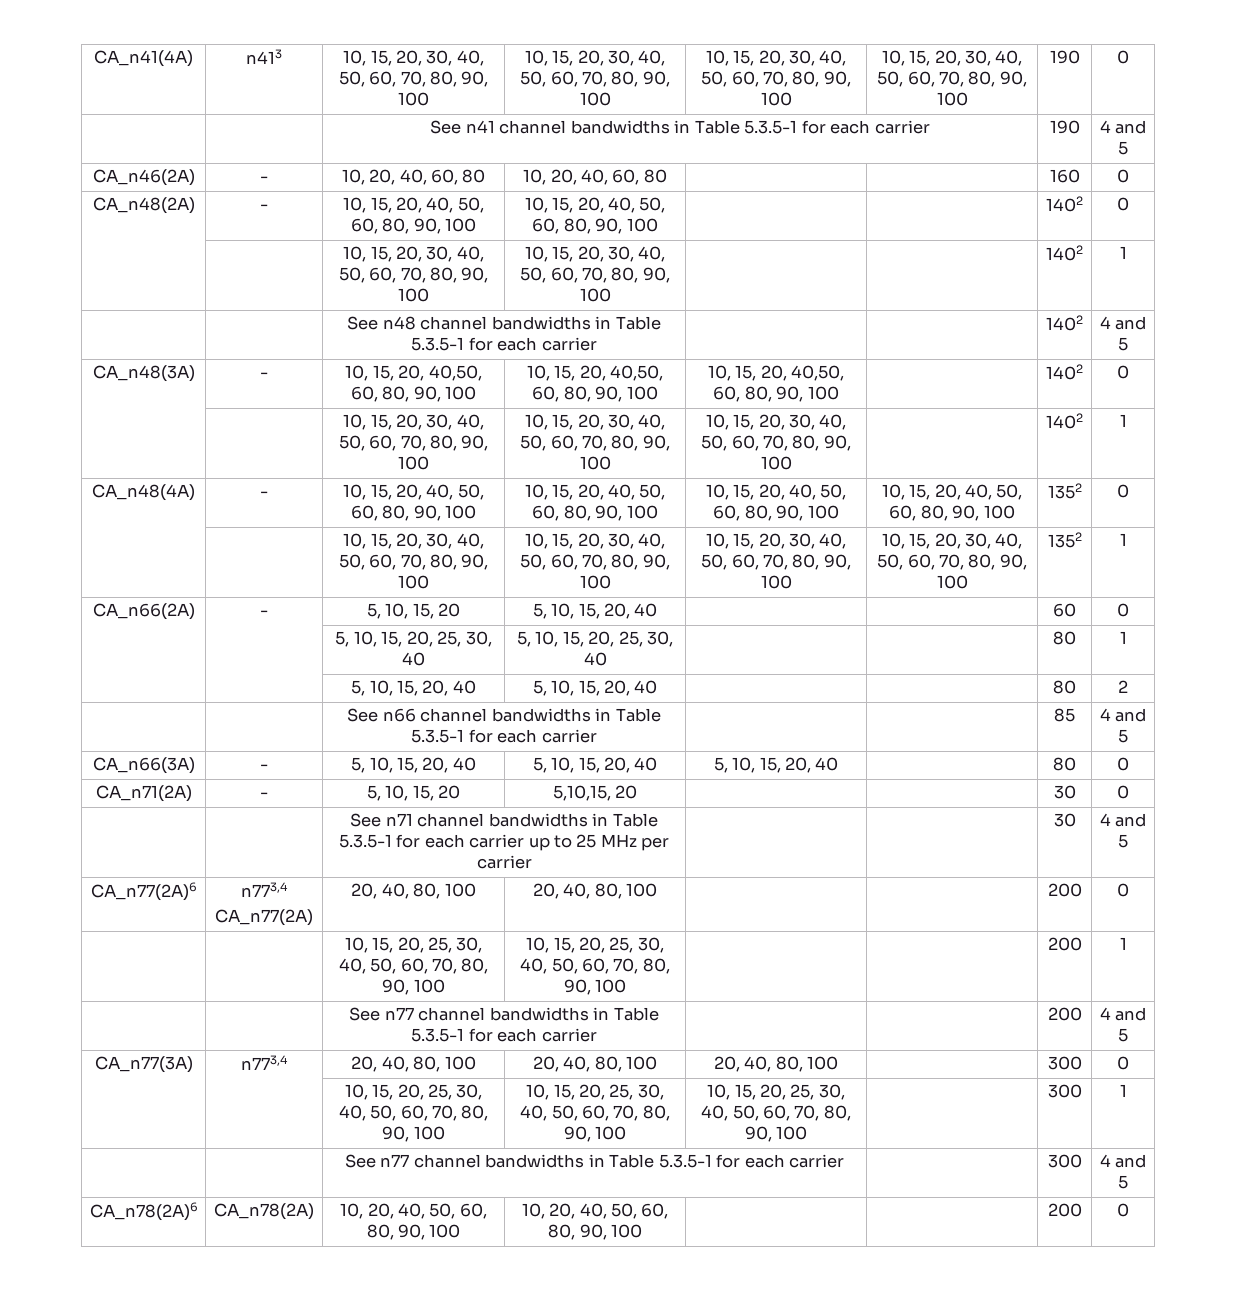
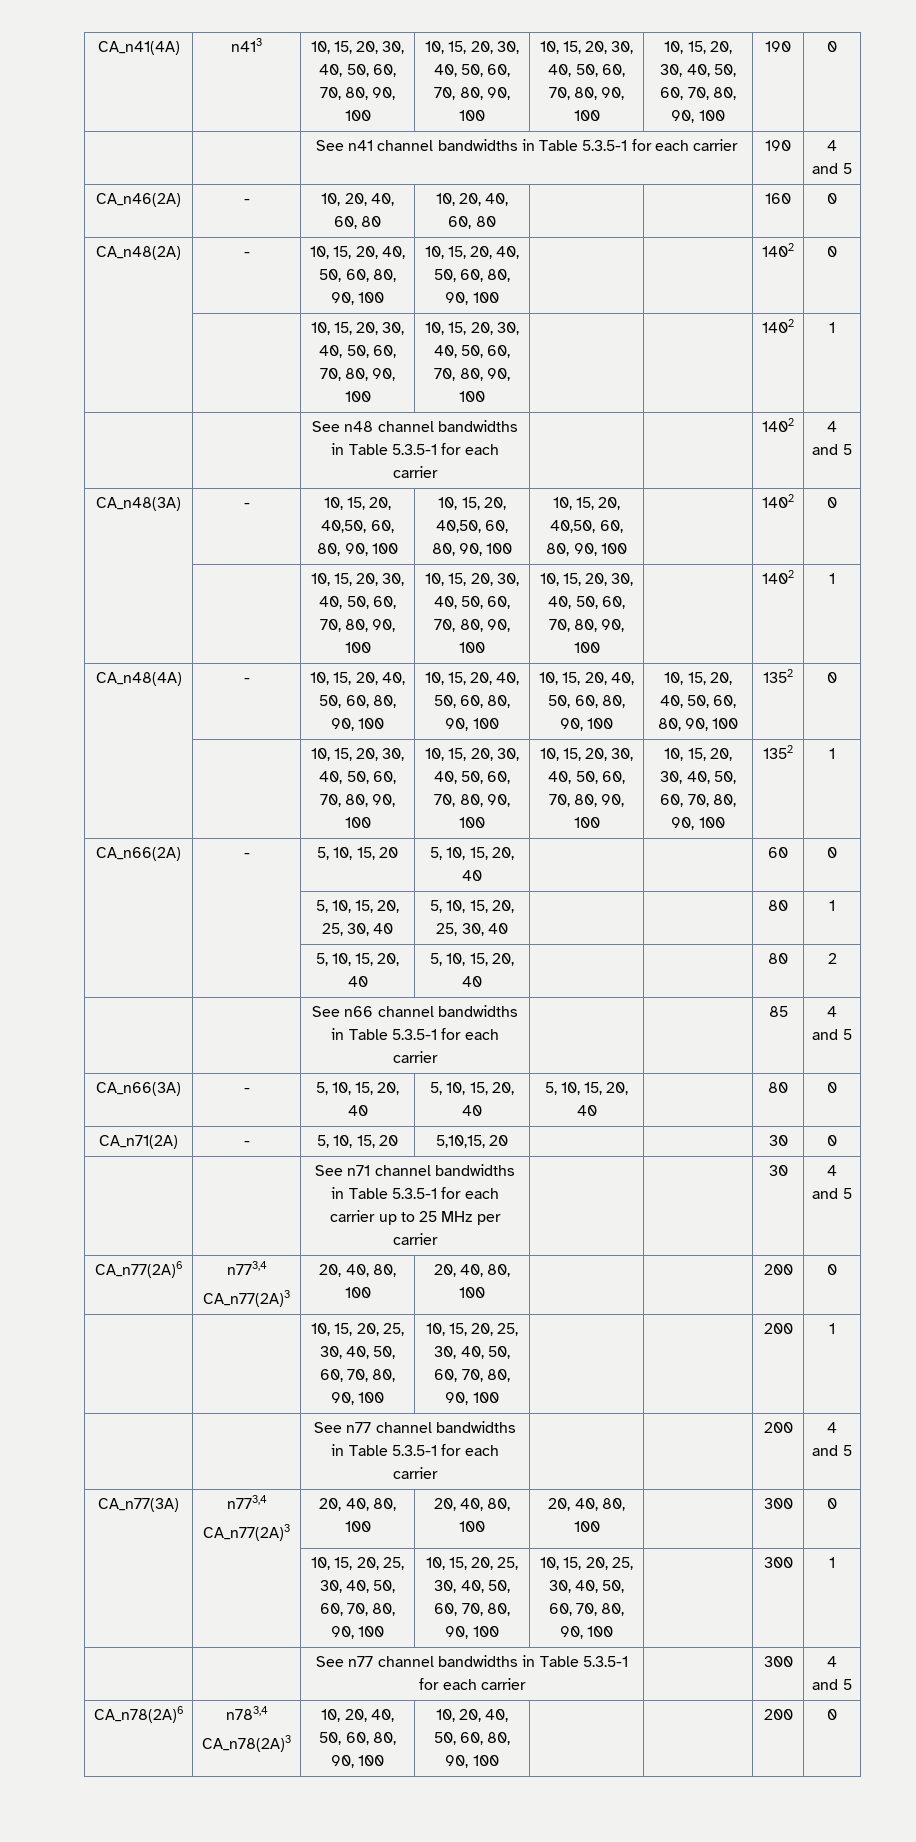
  CA_n77(2A)6 | n773,4
- CA_n77(2A) | 20, 40, 80, 100 | 20, 40, 80, 100 | | | 200 | 0
+ CA_n77(2A)3 | 20, 40, 80, 100 | 20, 40, 80, 100 | | | 200 | 0
- CA_n77(3A) | n773,4 | 20, 40, 80, 100 | 20, 40, 80, 100 | 20, 40, 80, 100 | | 300 | 0
+ CA_n77(3A) | n773,4
+ CA_n77(2A)3 | 20, 40, 80, 100 | 20, 40, 80, 100 | 20, 40, 80, 100 | | 300 | 0
- CA_n78(2A)6 | CA_n78(2A) | 10, 20, 40, 50, 60, 80, 90, 100 | 10, 20, 40, 50, 60, 80, 90, 100 | | | 200 | 0
+ CA_n78(2A)6 | n783,4
+ CA_n78(2A)3 | 10, 20, 40, 50, 60, 80, 90, 100 | 10, 20, 40, 50, 60, 80, 90, 100 | | | 200 | 0

